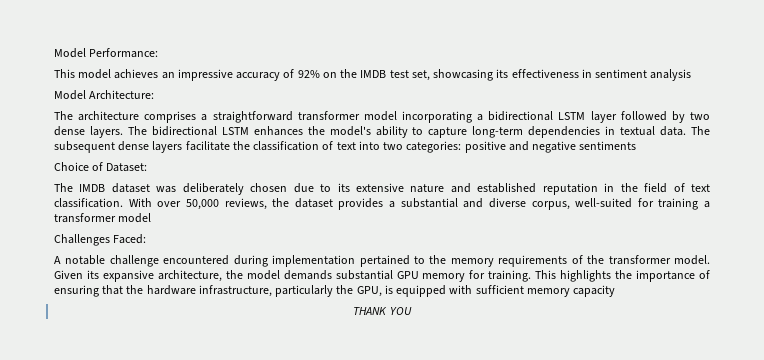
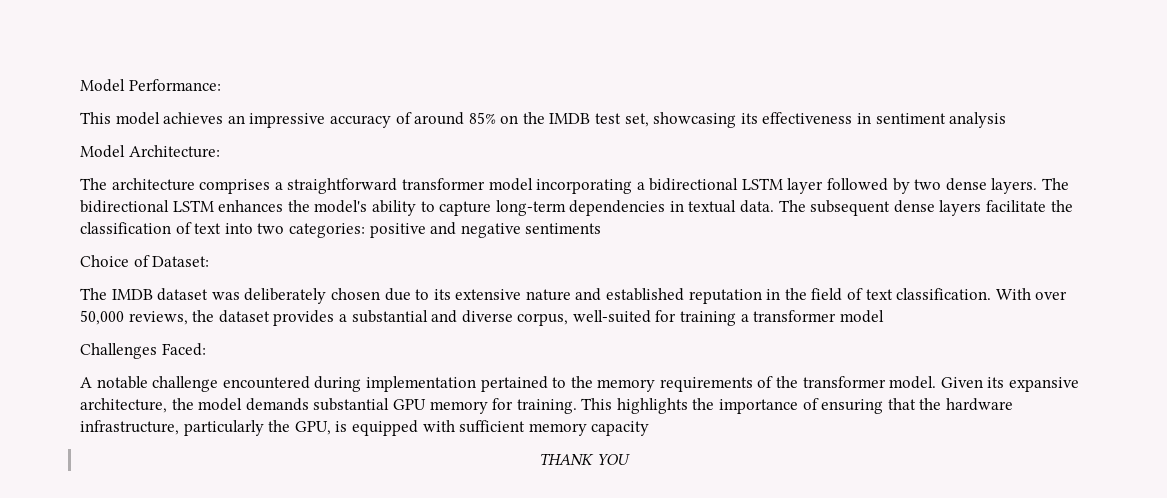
- This model achieves an impressive accuracy of 92% on the IMDB test set, showcasing its effectiveness in sentiment analysis
+ This model achieves an impressive accuracy of around 85% on the IMDB test set, showcasing its effectiveness in sentiment analysis

